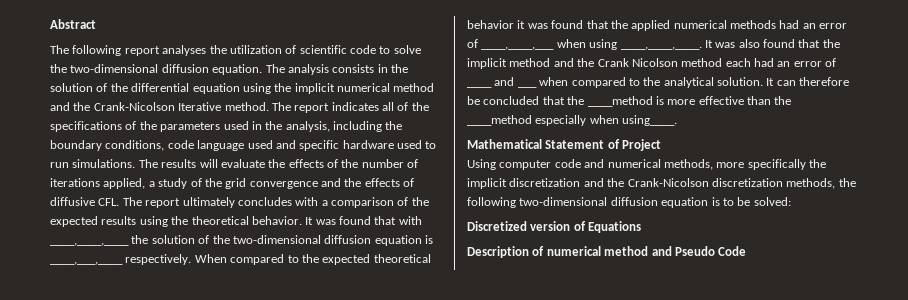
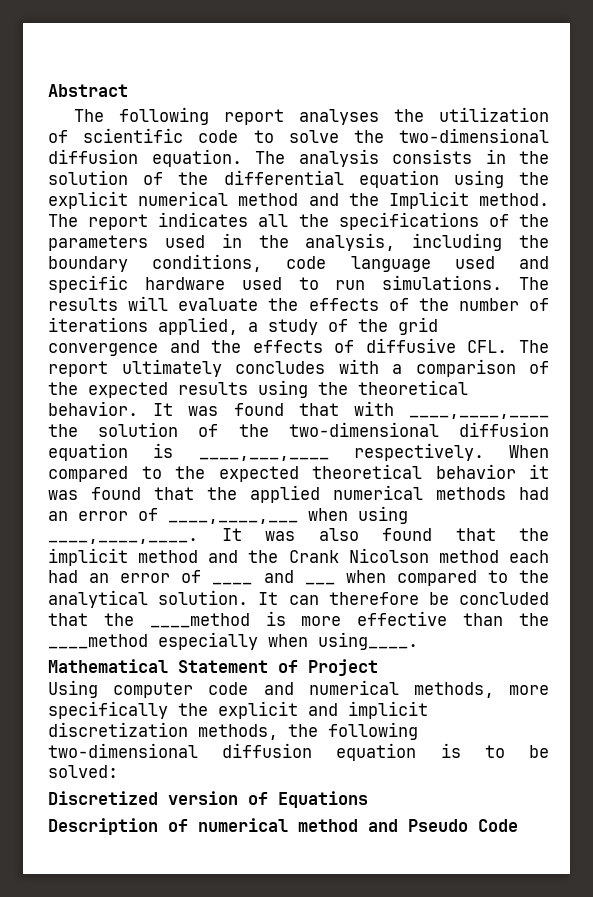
- The analysis consists in the solution of the differential equation using the implicit numerical method and the Crank-Nicolson Iterative method.
+ The analysis consists in the solution of the differential equation using the explicit numerical method and the Implicit method.
- The report indicates all of the specifications of the parameters used in the analysis, including the boundary conditions, code language used and specific hardware used to run simulations.
+ The report indicates all the specifications of the parameters used in the analysis, including the boundary conditions, code language used and specific hardware used to run simulations.
- Using computer code and numerical methods, more specifically the implicit discretization and the Crank-Nicolson discretization methods, the following two-dimensional diffusion equation is to be solved:
+ Using computer code and numerical methods, more specifically the explicit and implicit discretization methods, the following two-dimensional diffusion equation is to be solved:

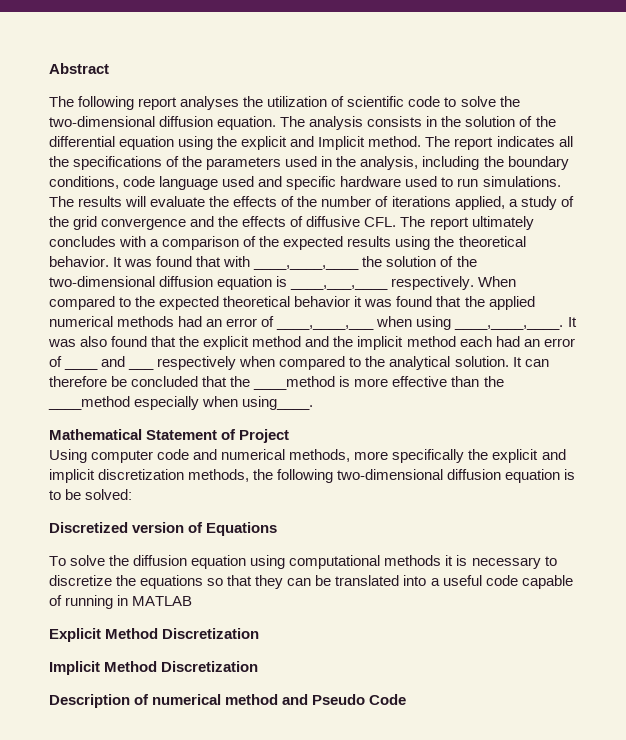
- The analysis consists in the solution of the differential equation using the explicit numerical method and the Implicit method.
+ The analysis consists in the solution of the differential equation using the explicit and Implicit method.
- It was also found that the implicit method and the Crank Nicolson method each had an error of ____ and ___ when compared to the analytical solution.
+ It was also found that the explicit method and the implicit method each had an error of ____ and ___ respectively when compared to the analytical solution.
+ To solve the diffusion equation using computational methods it is necessary to discretize the equations so that they can be translated into a useful code capable of running in MATLAB
+ Explicit Method Discretization
+ Implicit Method Discretization

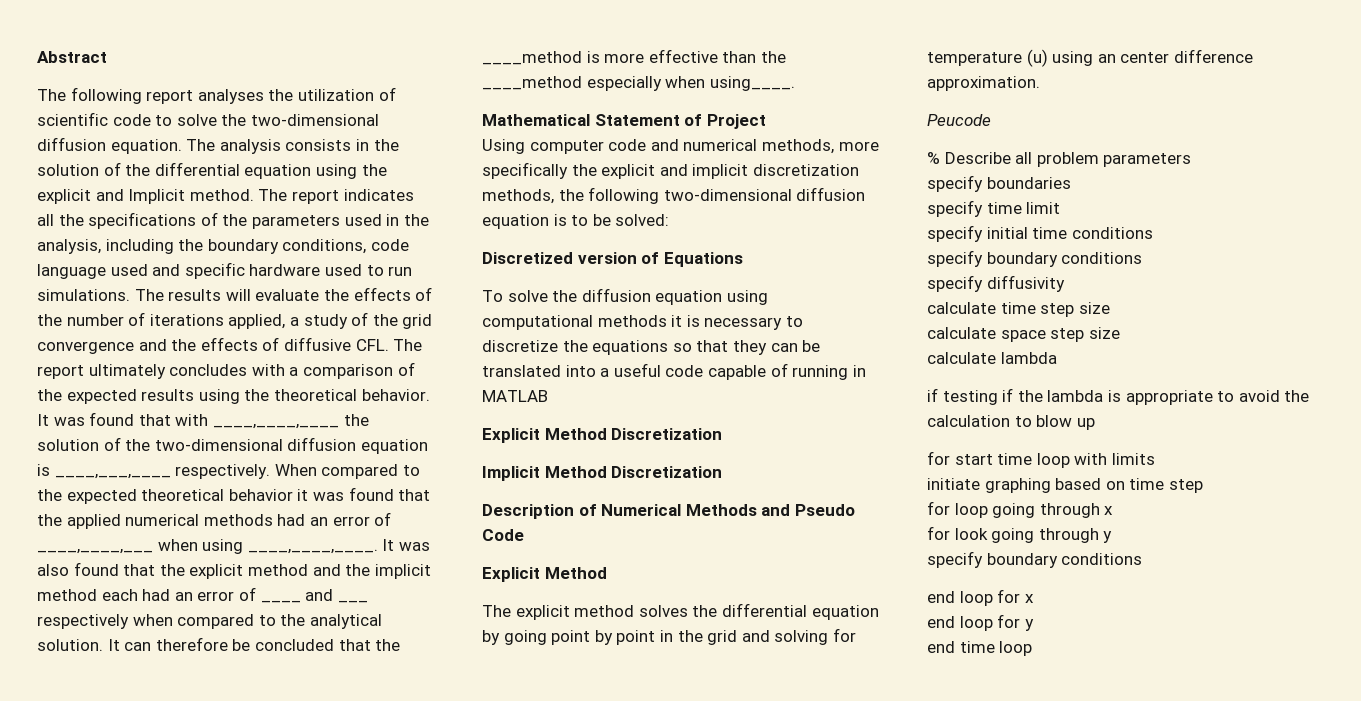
- Description of numerical method and Pseudo Code
+ Description of Numerical Methods and Pseudo Code
+ Explicit Method
+ The explicit method solves the differential equation by going point by point in the grid and solving for temperature (u) using an center difference approximation.
+ Peucode
+ % Describe all problem parameters
+ specify boundaries
+ specify time limit
+ specify initial time conditions
+ specify boundary conditions
+ specify diffusivity
+ calculate time step size
+ calculate space step size
+ calculate lambda
+ if testing if the lambda is appropriate to avoid the calculation to blow up
+ for start time loop with limits
+ initiate graphing based on time step
+ for loop going through x
+ for look going through y
+ specify boundary conditions
+ end loop for x
+ end loop for y
+ end time loop

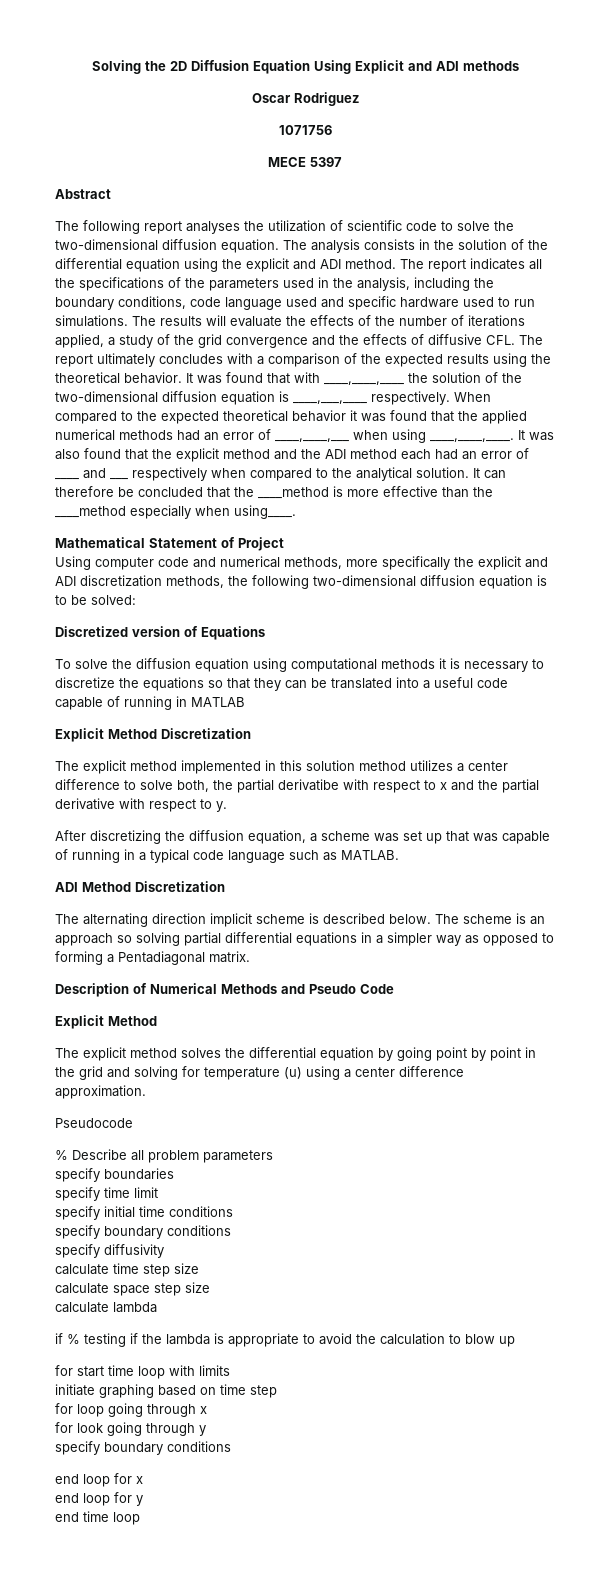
+ Solving the 2D Diffusion Equation Using Explicit and ADI methods
+ Oscar Rodriguez
+ 1071756
+ MECE 5397
- The analysis consists in the solution of the differential equation using the explicit and Implicit method.
+ The analysis consists in the solution of the differential equation using the explicit and ADI method.
- It was also found that the explicit method and the implicit method each had an error of ____ and ___ respectively when compared to the analytical solution.
+ It was also found that the explicit method and the ADI method each had an error of ____ and ___ respectively when compared to the analytical solution.
- Using computer code and numerical methods, more specifically the explicit and implicit discretization methods, the following two-dimensional diffusion equation is to be solved:
+ Using computer code and numerical methods, more specifically the explicit and ADI discretization methods, the following two-dimensional diffusion equation is to be solved:
- Implicit Method Discretization
+ The explicit method implemented in this solution method utilizes a center difference to solve both, the partial derivatibe with respect to x and the partial derivative with respect to y.
+ After discretizing the diffusion equation, a scheme was set up that was capable of running in a typical code language such as MATLAB.
+ ADI Method Discretization
+ The alternating direction implicit scheme is described below. The scheme is an approach so solving partial differential equations in a simpler way as opposed to forming a Pentadiagonal matrix.
- The explicit method solves the differential equation by going point by point in the grid and solving for temperature (u) using an center difference approximation.
+ The explicit method solves the differential equation by going point by point in the grid and solving for temperature (u) using a center difference approximation.
- Peucode
+ Pseudocode
- if testing if the lambda is appropriate to avoid the calculation to blow up
+ if % testing if the lambda is appropriate to avoid the calculation to blow up

